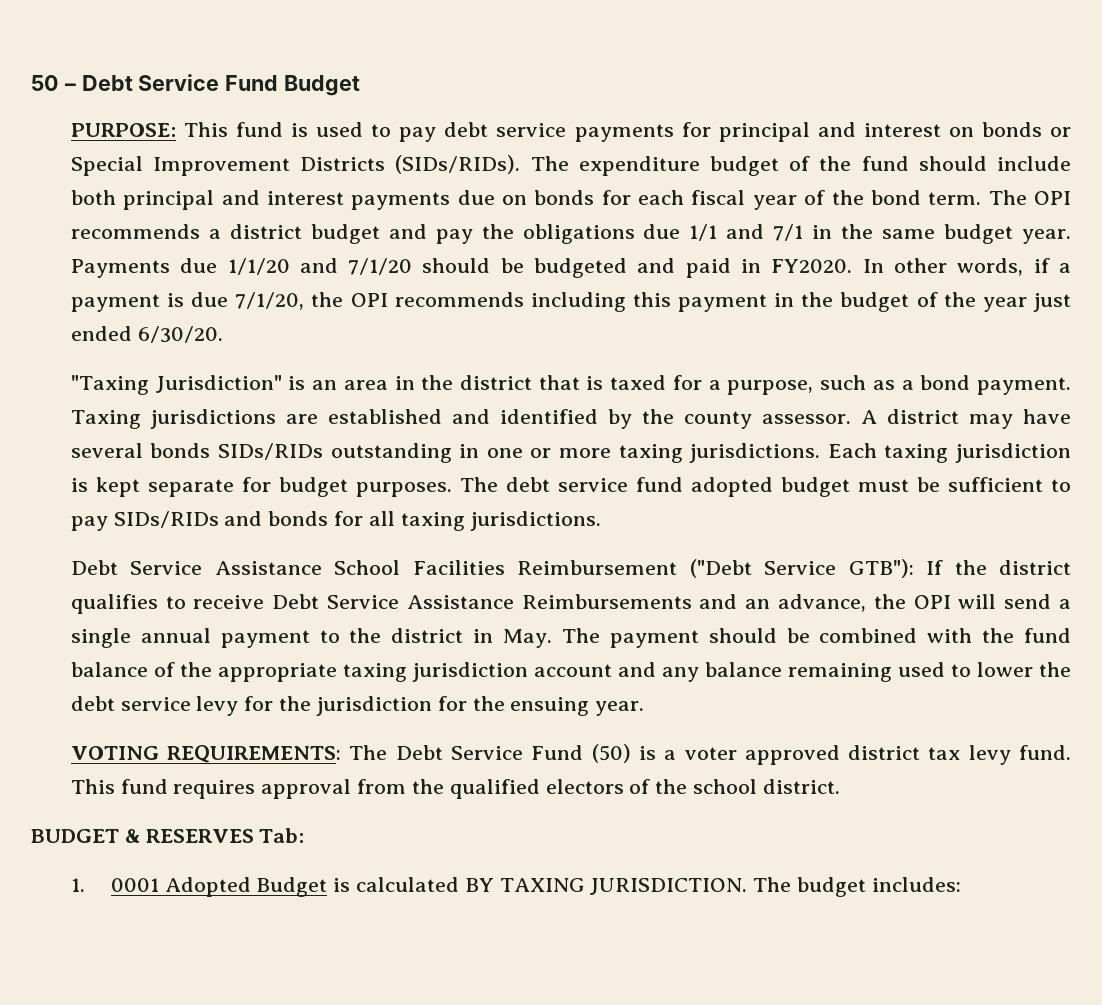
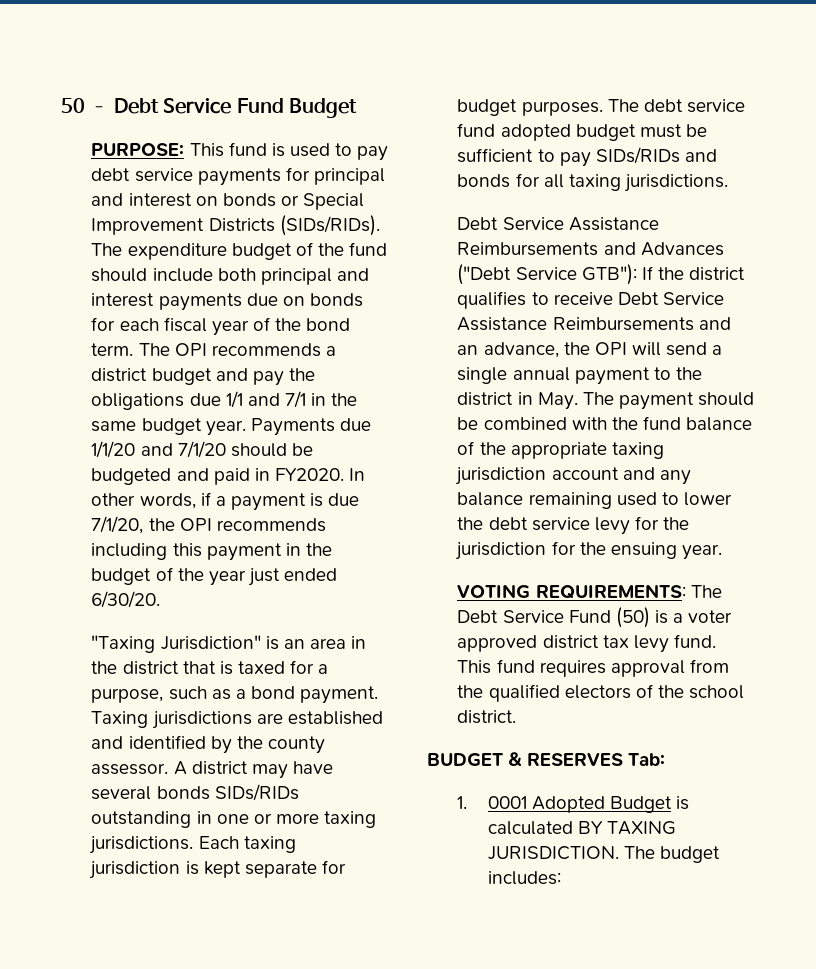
- Debt Service Assistance School Facilities Reimbursement ("Debt Service GTB"):
+ Debt Service Assistance Reimbursements and Advances ("Debt Service GTB"):

